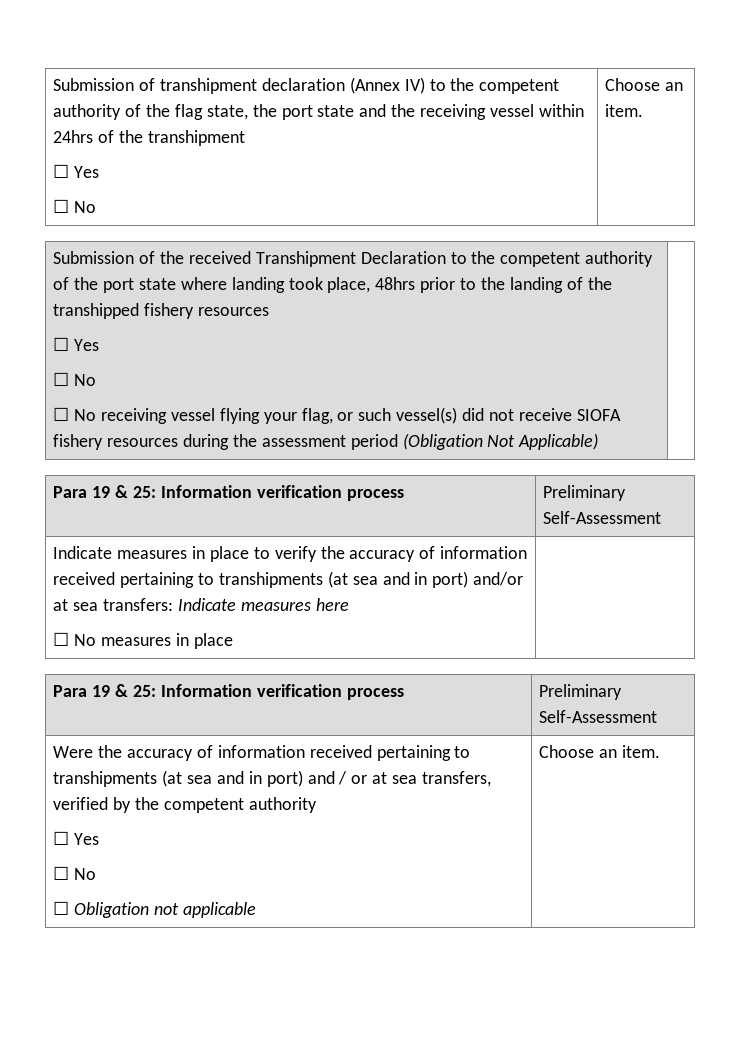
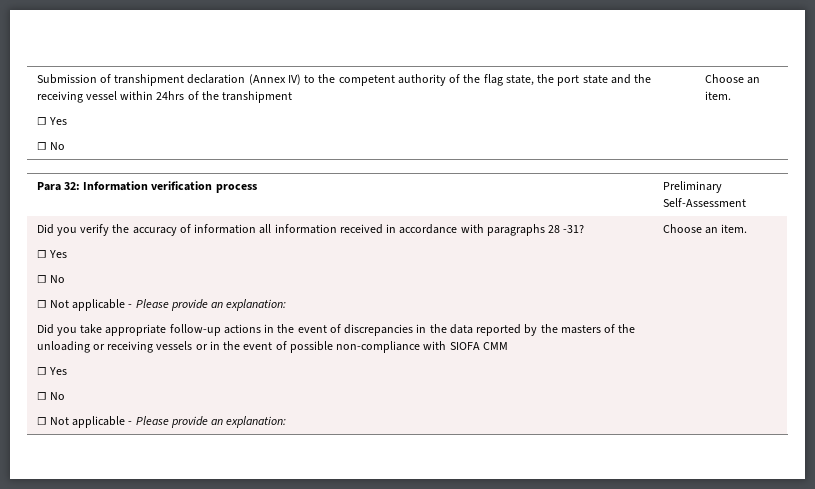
- Submission of the received Transhipment Declaration to the competent authority of the port state where landing took place, 48hrs prior to the landing of the transhipped fishery resources
+ Para 32: Information verification process | Preliminary Self-Assessment
+ Did you verify the accuracy of information all information received in accordance with paragraphs 28 -31?
  ☐ Yes
  ☐ No
- ☐ No receiving vessel flying your flag, or such vessel(s) did not receive SIOFA fishery resources during the assessment period (Obligation Not Applicable) |
- Para 19 & 25: Information verification process | Preliminary Self-Assessment
- Indicate measures in place to verify the accuracy of information received pertaining to transhipments (at sea and in port) and/or at sea transfers: Indicate measures here
- ☐ No measures in place |
- Para 19 & 25: Information verification process | Preliminary Self-Assessment
- Were the accuracy of information received pertaining to transhipments (at sea and in port) and / or at sea transfers, verified by the competent authority
+ ☐ Not applicable - Please provide an explanation:
+ Did you take appropriate follow-up actions in the event of discrepancies in the data reported by the masters of the unloading or receiving vessels or in the event of possible non-compliance with SIOFA CMM
  ☐ Yes
  ☐ No
- ☐ Obligation not applicable | Choose an item.
+ ☐ Not applicable - Please provide an explanation: | Choose an item.

